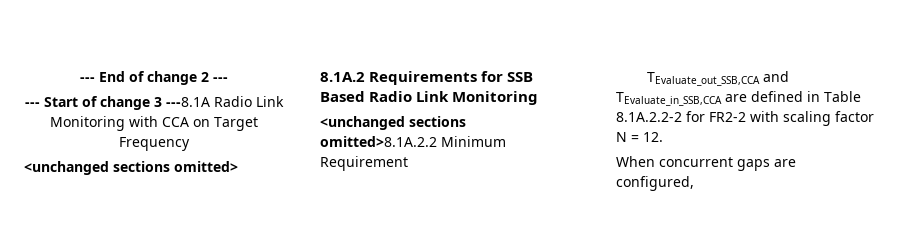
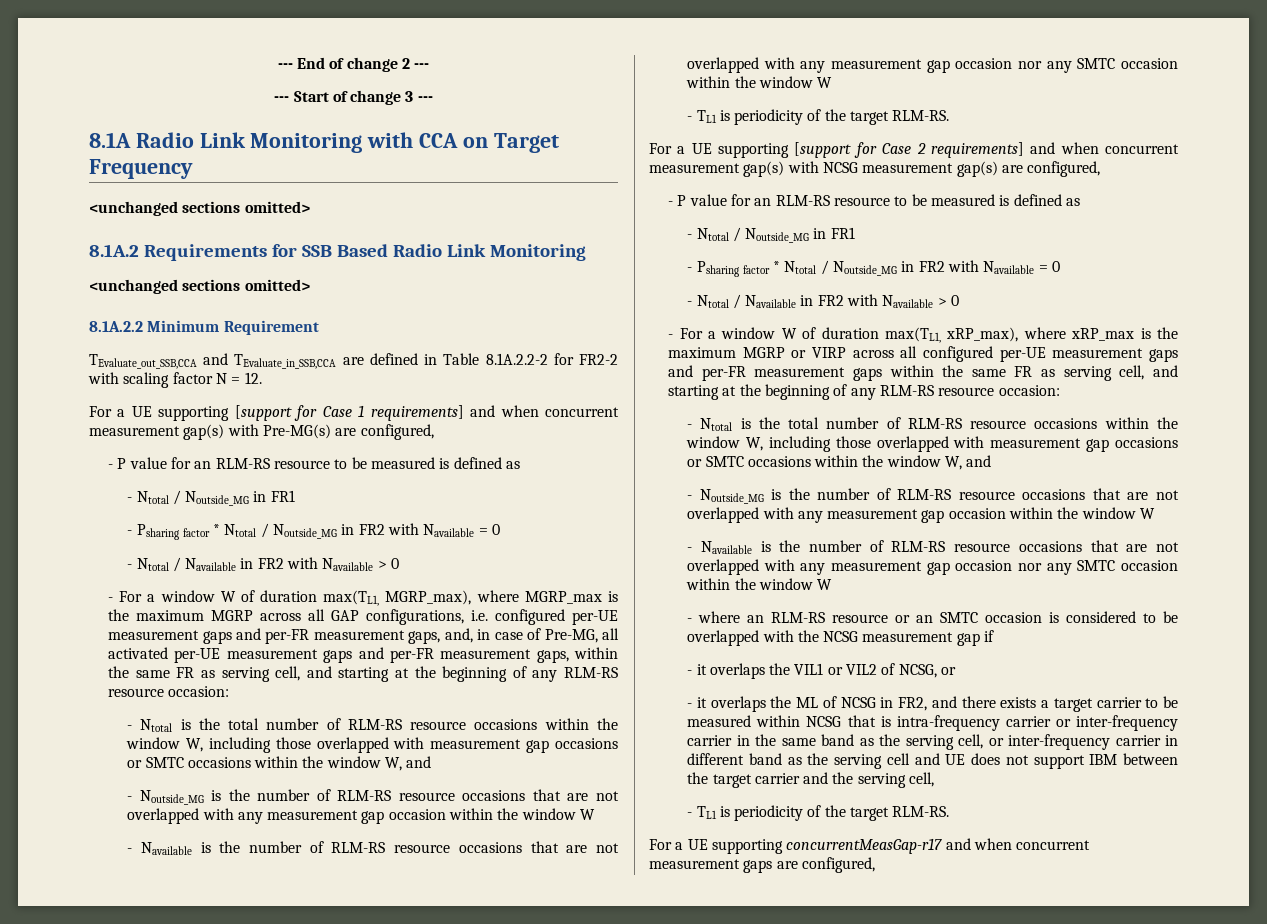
- --- Start of change 3 ---8.1A Radio Link Monitoring with CCA on Target Frequency
+ --- Start of change 3 ---
+ 8.1A Radio Link Monitoring with CCA on Target Frequency
  8.1A.2 Requirements for SSB Based Radio Link Monitoring
- <unchanged sections omitted>8.1A.2.2 Minimum Requirement
+ <unchanged sections omitted>
+ 8.1A.2.2 Minimum Requirement
- When concurrent gaps are configured,
+ For a UE supporting [support for Case 1 requirements] and when concurrent measurement gap(s) with Pre-MG(s) are configured,
+ - P value for an RLM-RS resource to be measured is defined as
+ - Ntotal / Noutside_MG in FR1
+ - Psharing factor * Ntotal / Noutside_MG in FR2 with Navailable = 0
+ - Ntotal / Navailable in FR2 with Navailable > 0
+ - For a window W of duration max(TL1, MGRP_max), where MGRP_max is the maximum MGRP across all GAP configurations, i.e. configured per-UE measurement gaps and per-FR measurement gaps, and, in case of Pre-MG, all activated per-UE measurement gaps and per-FR measurement gaps, within the same FR as serving cell, and starting at the beginning of any RLM-RS resource occasion:
+ - Ntotal is the total number of RLM-RS resource occasions within the window W, including those overlapped with measurement gap occasions or SMTC occasions within the window W, and
+ - Noutside_MG is the number of RLM-RS resource occasions that are not overlapped with any measurement gap occasion within the window W
+ - Navailable is the number of RLM-RS resource occasions that are not overlapped with any measurement gap occasion nor any SMTC occasion within the window W
+ - TL1 is periodicity of the target RLM-RS.
+ For a UE supporting [support for Case 2 requirements] and when concurrent measurement gap(s) with NCSG measurement gap(s) are configured,
+ - P value for an RLM-RS resource to be measured is defined as
+ - Ntotal / Noutside_MG in FR1
+ - Psharing factor * Ntotal / Noutside_MG in FR2 with Navailable = 0
+ - Ntotal / Navailable in FR2 with Navailable > 0
+ - For a window W of duration max(TL1, xRP_max), where xRP_max is the maximum MGRP or VIRP across all configured per-UE measurement gaps and per-FR measurement gaps within the same FR as serving cell, and starting at the beginning of any RLM-RS resource occasion:
+ - Ntotal is the total number of RLM-RS resource occasions within the window W, including those overlapped with measurement gap occasions or SMTC occasions within the window W, and
+ - Noutside_MG is the number of RLM-RS resource occasions that are not overlapped with any measurement gap occasion within the window W
+ - Navailable is the number of RLM-RS resource occasions that are not overlapped with any measurement gap occasion nor any SMTC occasion within the window W
+ - where an RLM-RS resource or an SMTC occasion is considered to be overlapped with the NCSG measurement gap if
+ - it overlaps the VIL1 or VIL2 of NCSG, or
+ - it overlaps the ML of NCSG in FR2, and there exists a target carrier to be measured within NCSG that is intra-frequency carrier or inter-frequency carrier in the same band as the serving cell, or inter-frequency carrier in different band as the serving cell and UE does not support IBM between the target carrier and the serving cell,
+ - TL1 is periodicity of the target RLM-RS.
+ For a UE supporting concurrentMeasGap-r17 and when concurrent measurement gaps are configured,

